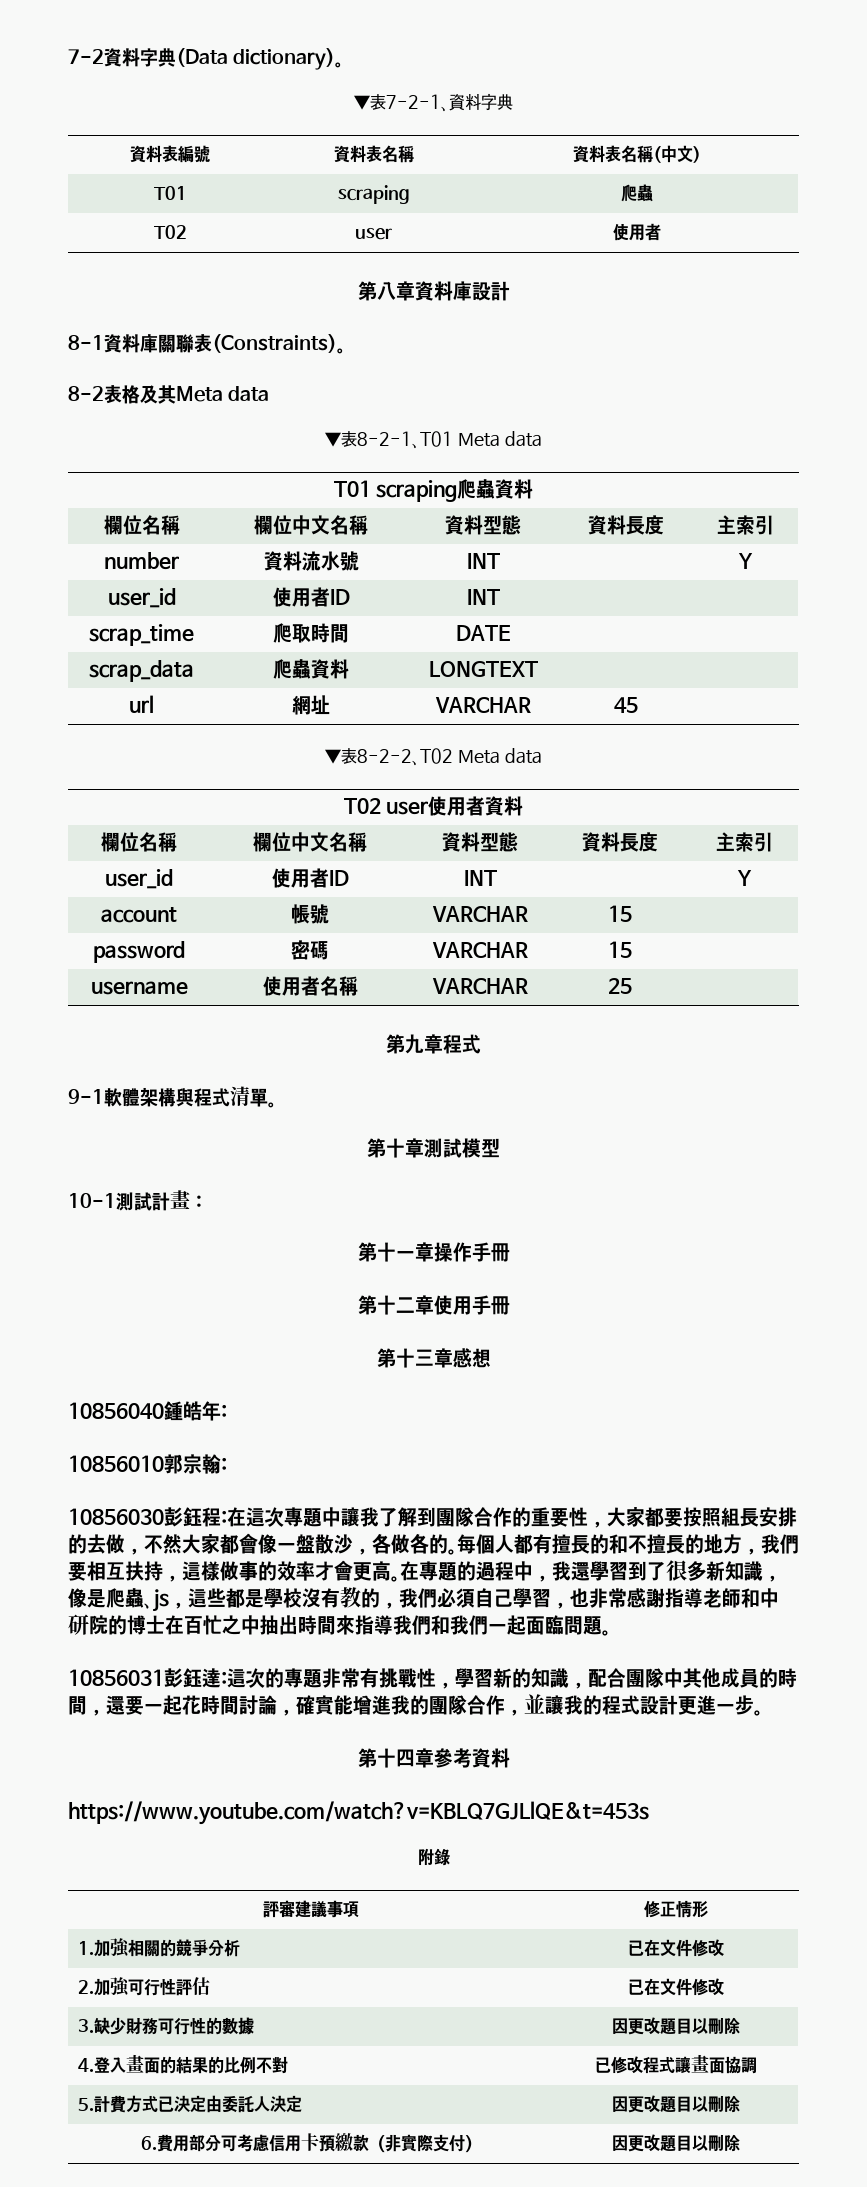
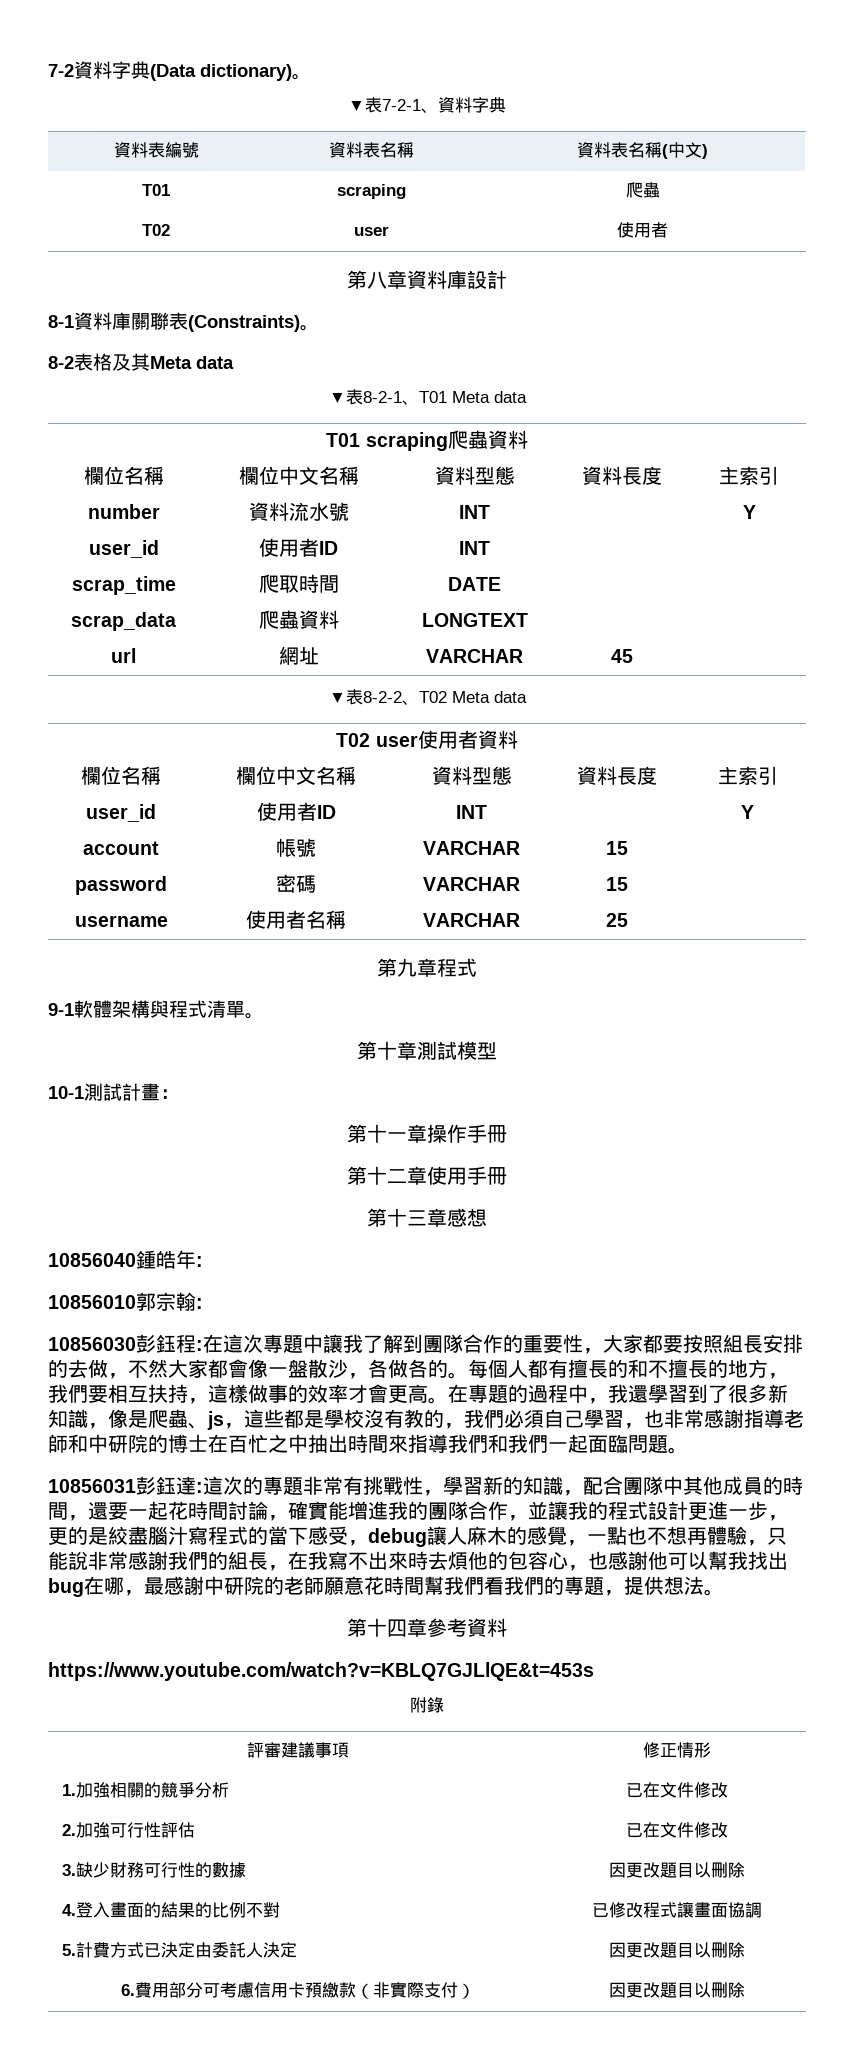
- 10856031彭鈺達:這次的專題非常有挑戰性，學習新的知識，配合團隊中其他成員的時間，還要一起花時間討論，確實能增進我的團隊合作，並讓我的程式設計更進一步。
+ 10856031彭鈺達:這次的專題非常有挑戰性，學習新的知識，配合團隊中其他成員的時間，還要一起花時間討論，確實能增進我的團隊合作，並讓我的程式設計更進一步，更的是絞盡腦汁寫程式的當下感受，debug讓人麻木的感覺，一點也不想再體驗，只能說非常感謝我們的組長，在我寫不出來時去煩他的包容心，也感謝他可以幫我找出bug在哪，最感謝中研院的老師願意花時間幫我們看我們的專題，提供想法。

